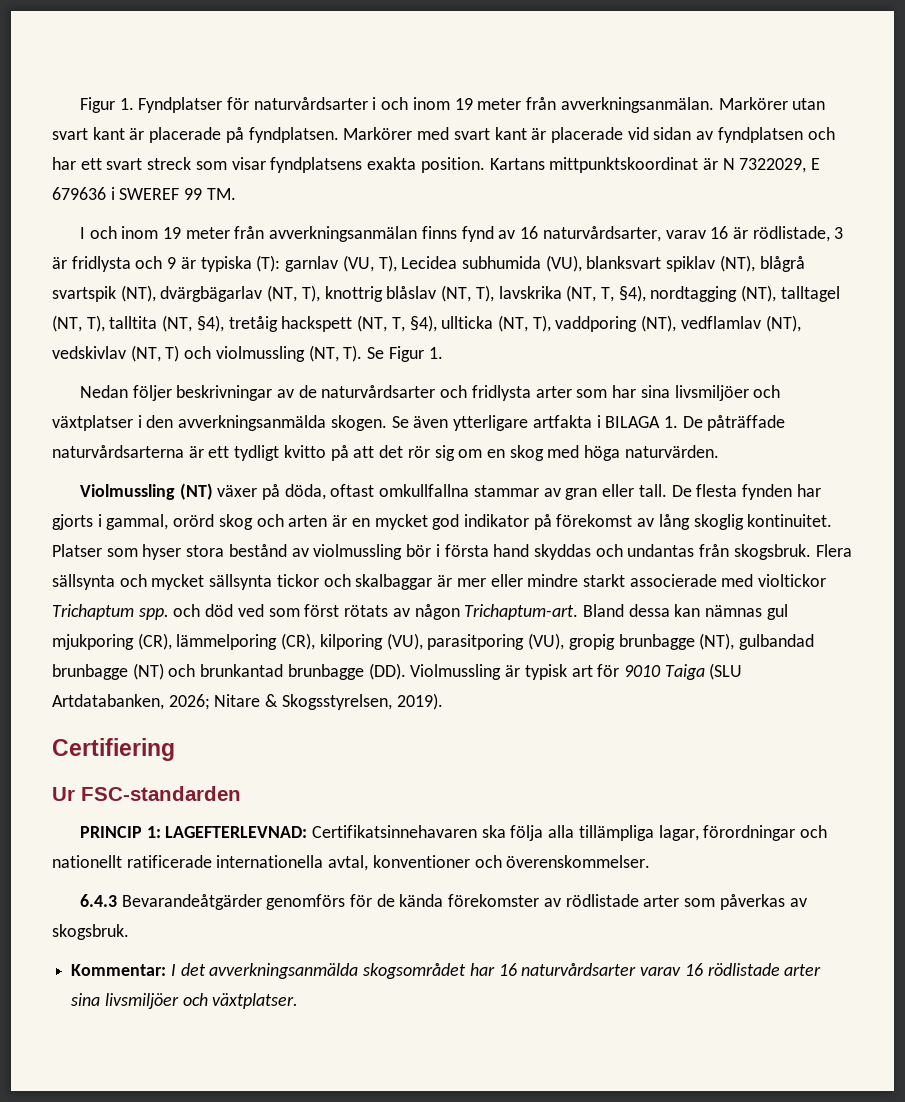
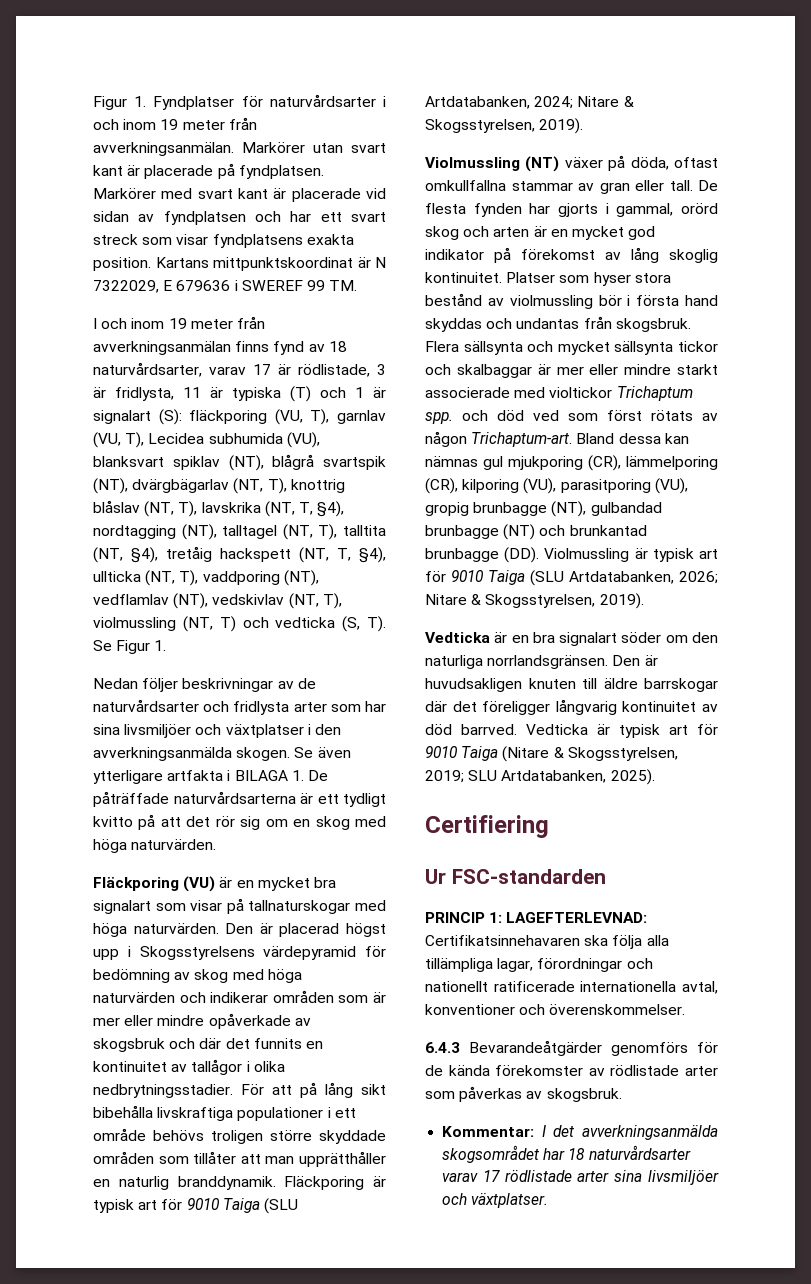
- I och inom 19 meter från avverkningsanmälan finns fynd av 16 naturvårdsarter, varav 16 är rödlistade, 3 är fridlysta och 9 är typiska (T): garnlav (VU, T), Lecidea subhumida (VU), blanksvart spiklav (NT), blågrå svartspik (NT), dvärgbägarlav (NT, T), knottrig blåslav (NT, T), lavskrika (NT, T, §4), nordtagging (NT), talltagel (NT, T), talltita (NT, §4), tretåig hackspett (NT, T, §4), ullticka (NT, T), vaddporing (NT), vedflamlav (NT), vedskivlav (NT, T) och violmussling (NT, T). Se Figur 1.
+ I och inom 19 meter från avverkningsanmälan finns fynd av 18 naturvårdsarter, varav 17 är rödlistade, 3 är fridlysta, 11 är typiska (T) och 1 är signalart (S): fläckporing (VU, T), garnlav (VU, T), Lecidea subhumida (VU), blanksvart spiklav (NT), blågrå svartspik (NT), dvärgbägarlav (NT, T), knottrig blåslav (NT, T), lavskrika (NT, T, §4), nordtagging (NT), talltagel (NT, T), talltita (NT, §4), tretåig hackspett (NT, T, §4), ullticka (NT, T), vaddporing (NT), vedflamlav (NT), vedskivlav (NT, T), violmussling (NT, T) och vedticka (S, T). Se Figur 1.
+ Fläckporing (VU) är en mycket bra signalart som visar på tallnaturskogar med höga naturvärden. Den är placerad högst upp i Skogsstyrelsens värdepyramid för bedömning av skog med höga naturvärden och indikerar områden som är mer eller mindre opåverkade av skogsbruk och där det funnits en kontinuitet av tallågor i olika nedbrytningsstadier. För att på lång sikt bibehålla livskraftiga populationer i ett område behövs troligen större skyddade områden som tillåter att man upprätthåller en naturlig branddynamik. Fläckporing är typisk art för 9010 Taiga (SLU Artdatabanken, 2024; Nitare & Skogsstyrelsen, 2019).
+ Vedticka är en bra signalart söder om den naturliga norrlandsgränsen. Den är huvudsakligen knuten till äldre barrskogar där det föreligger långvarig kontinuitet av död barrved. Vedticka är typisk art för 9010 Taiga (Nitare & Skogsstyrelsen, 2019; SLU Artdatabanken, 2025).
- Kommentar: I det avverkningsanmälda skogsområdet har 16 naturvårdsarter varav 16 rödlistade arter sina livsmiljöer och växtplatser.
+ Kommentar: I det avverkningsanmälda skogsområdet har 18 naturvårdsarter varav 17 rödlistade arter sina livsmiljöer och växtplatser.

